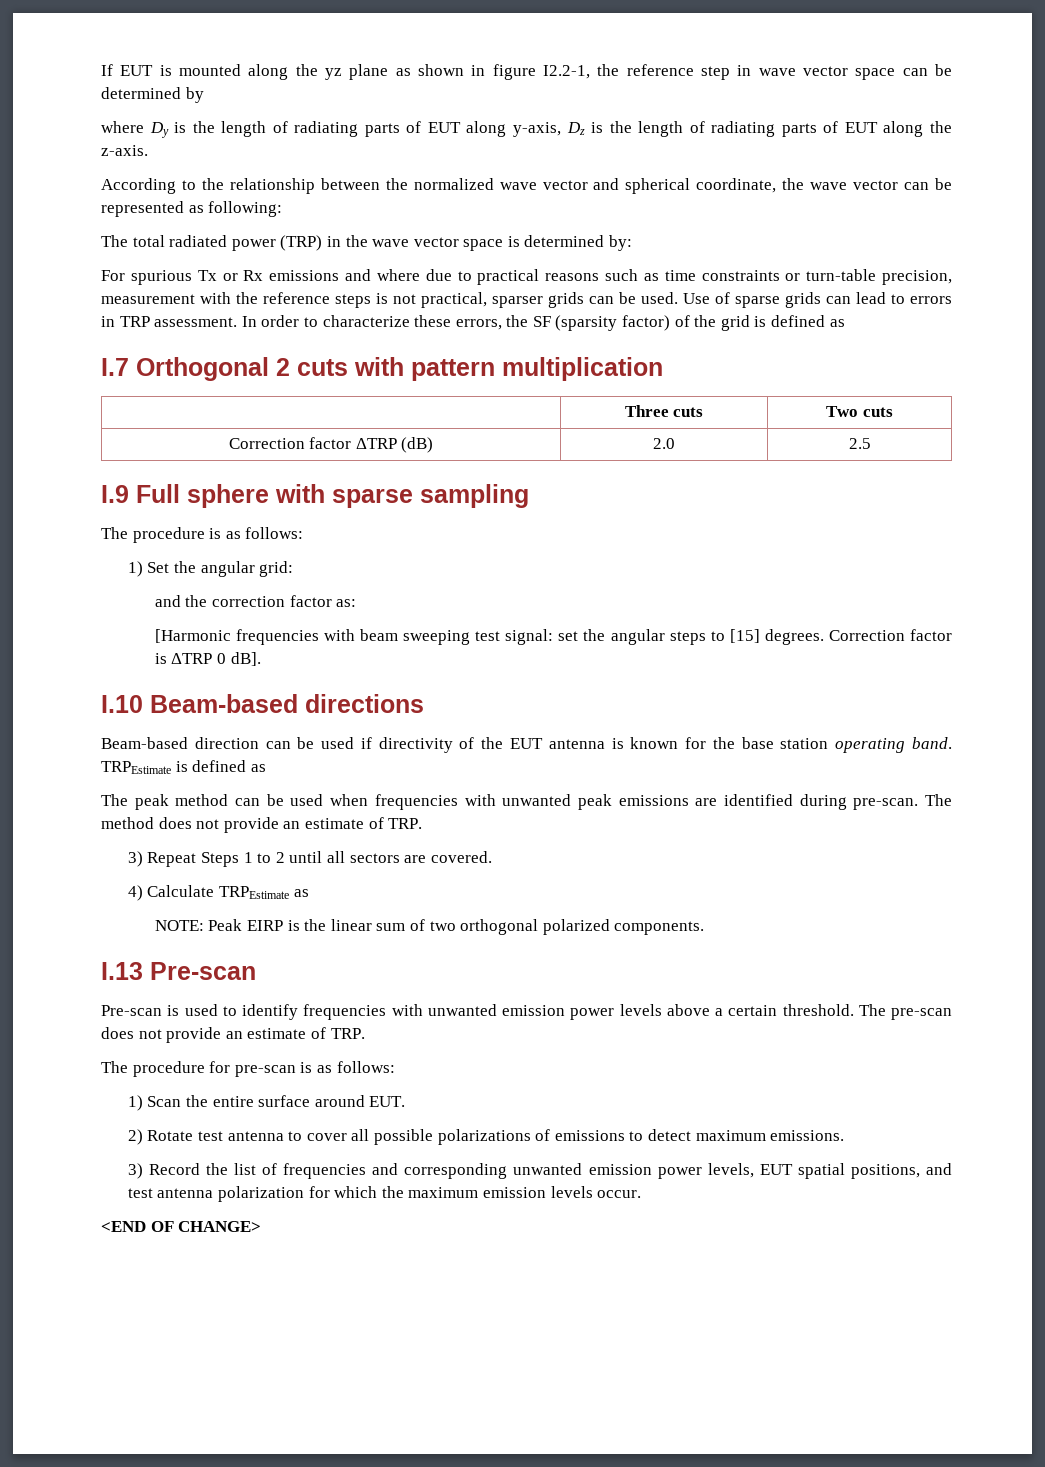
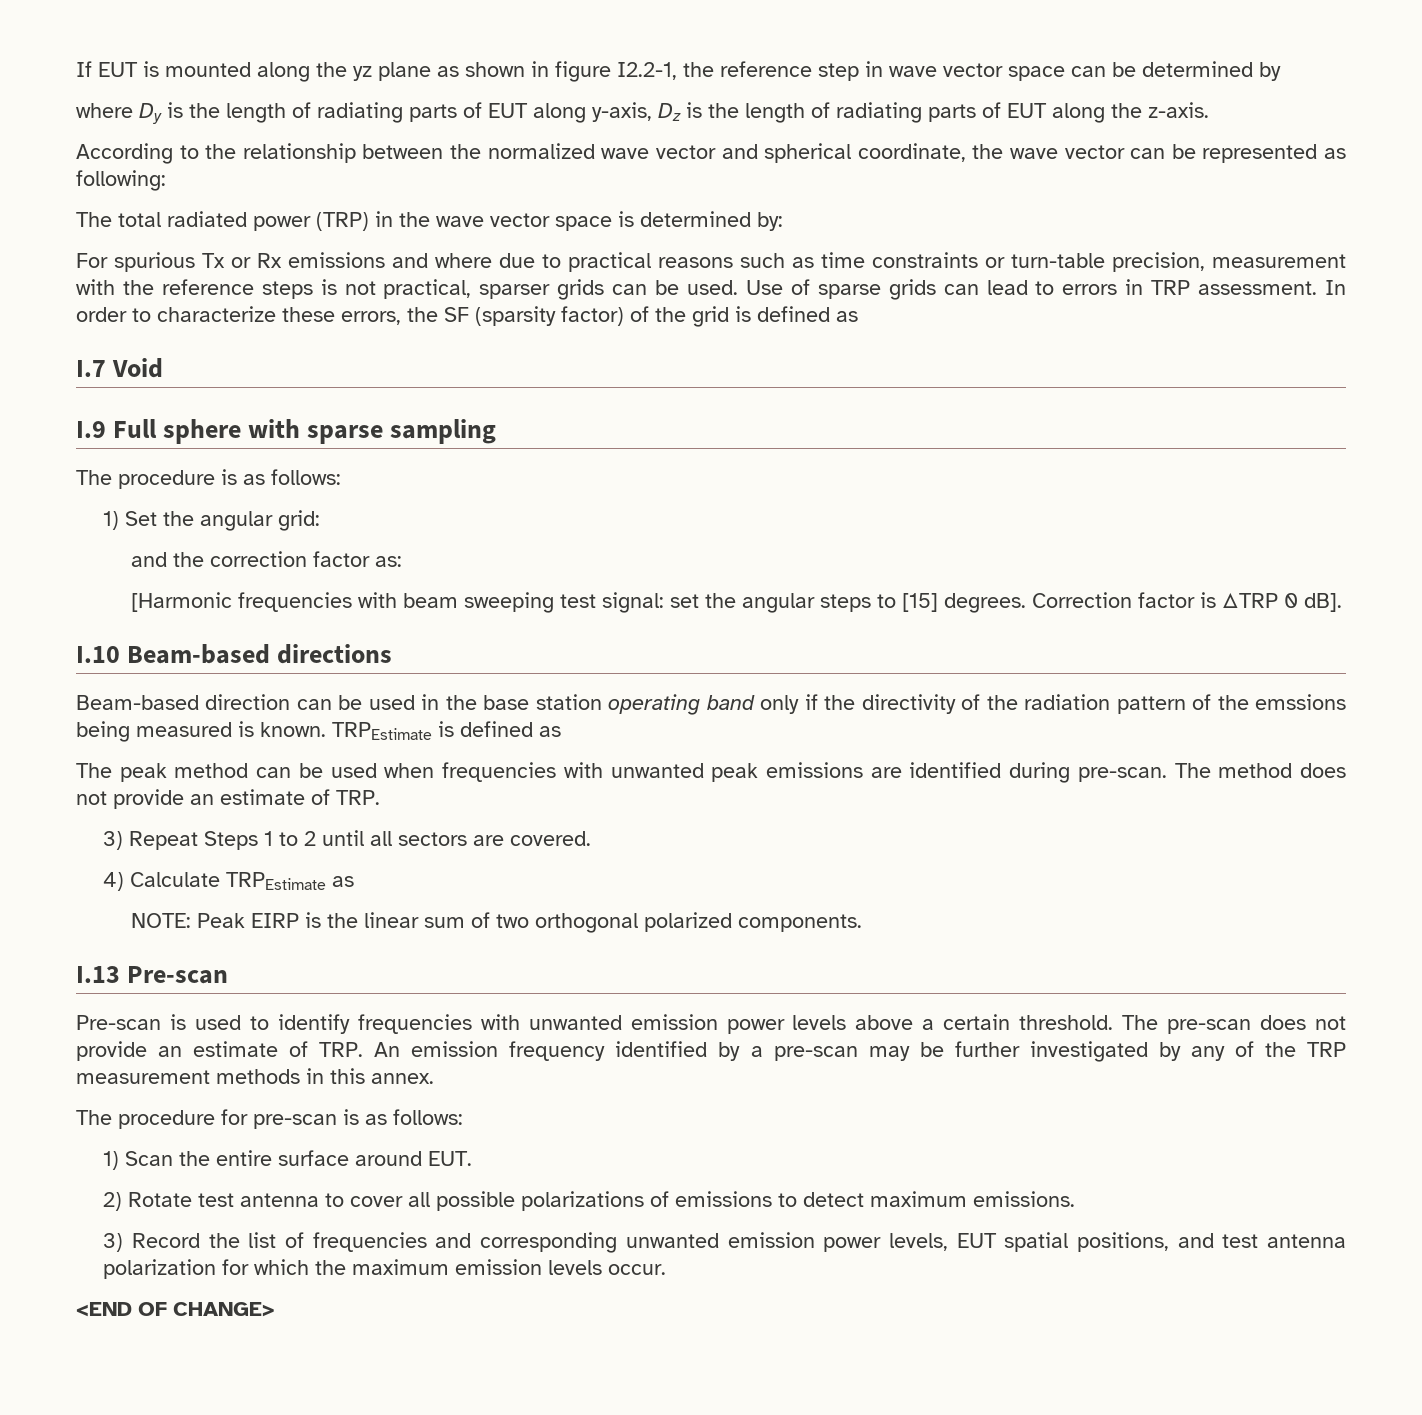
- I.7 Orthogonal 2 cuts with pattern multiplication
- | Three cuts | Two cuts
- Correction factor ΔTRP (dB) | 2.0 | 2.5
+ I.7 Void
- Beam-based direction can be used if directivity of the EUT antenna is known for the base station operating band.
+ Beam-based direction can be used in the base station operating band only if the directivity of the radiation pattern of the emssions being measured is known.
- The pre-scan does not provide an estimate of TRP.
+ The pre-scan does not provide an estimate of TRP. An emission frequency identified by a pre-scan may be further investigated by any of the TRP measurement methods in this annex.

